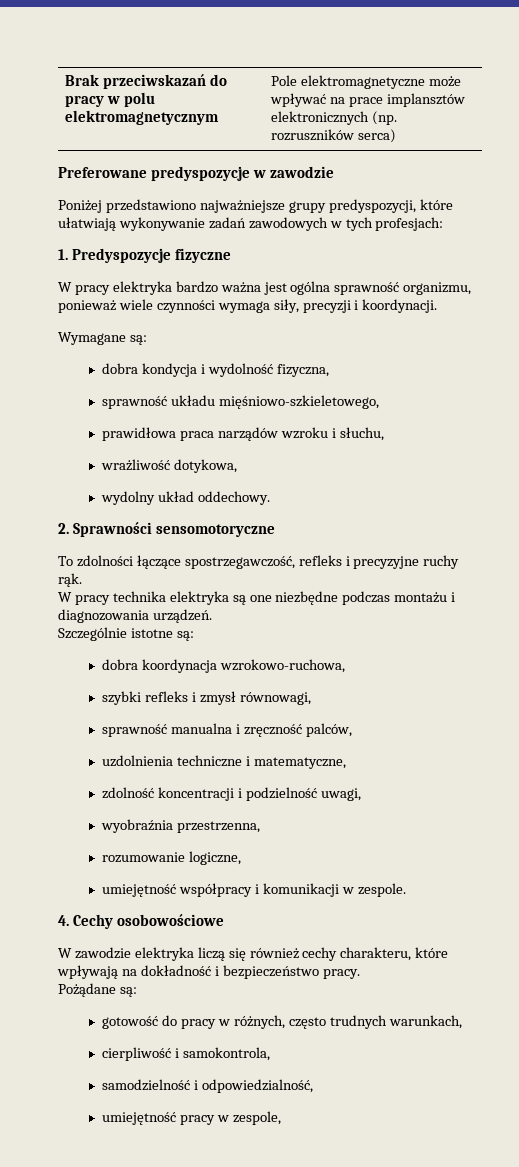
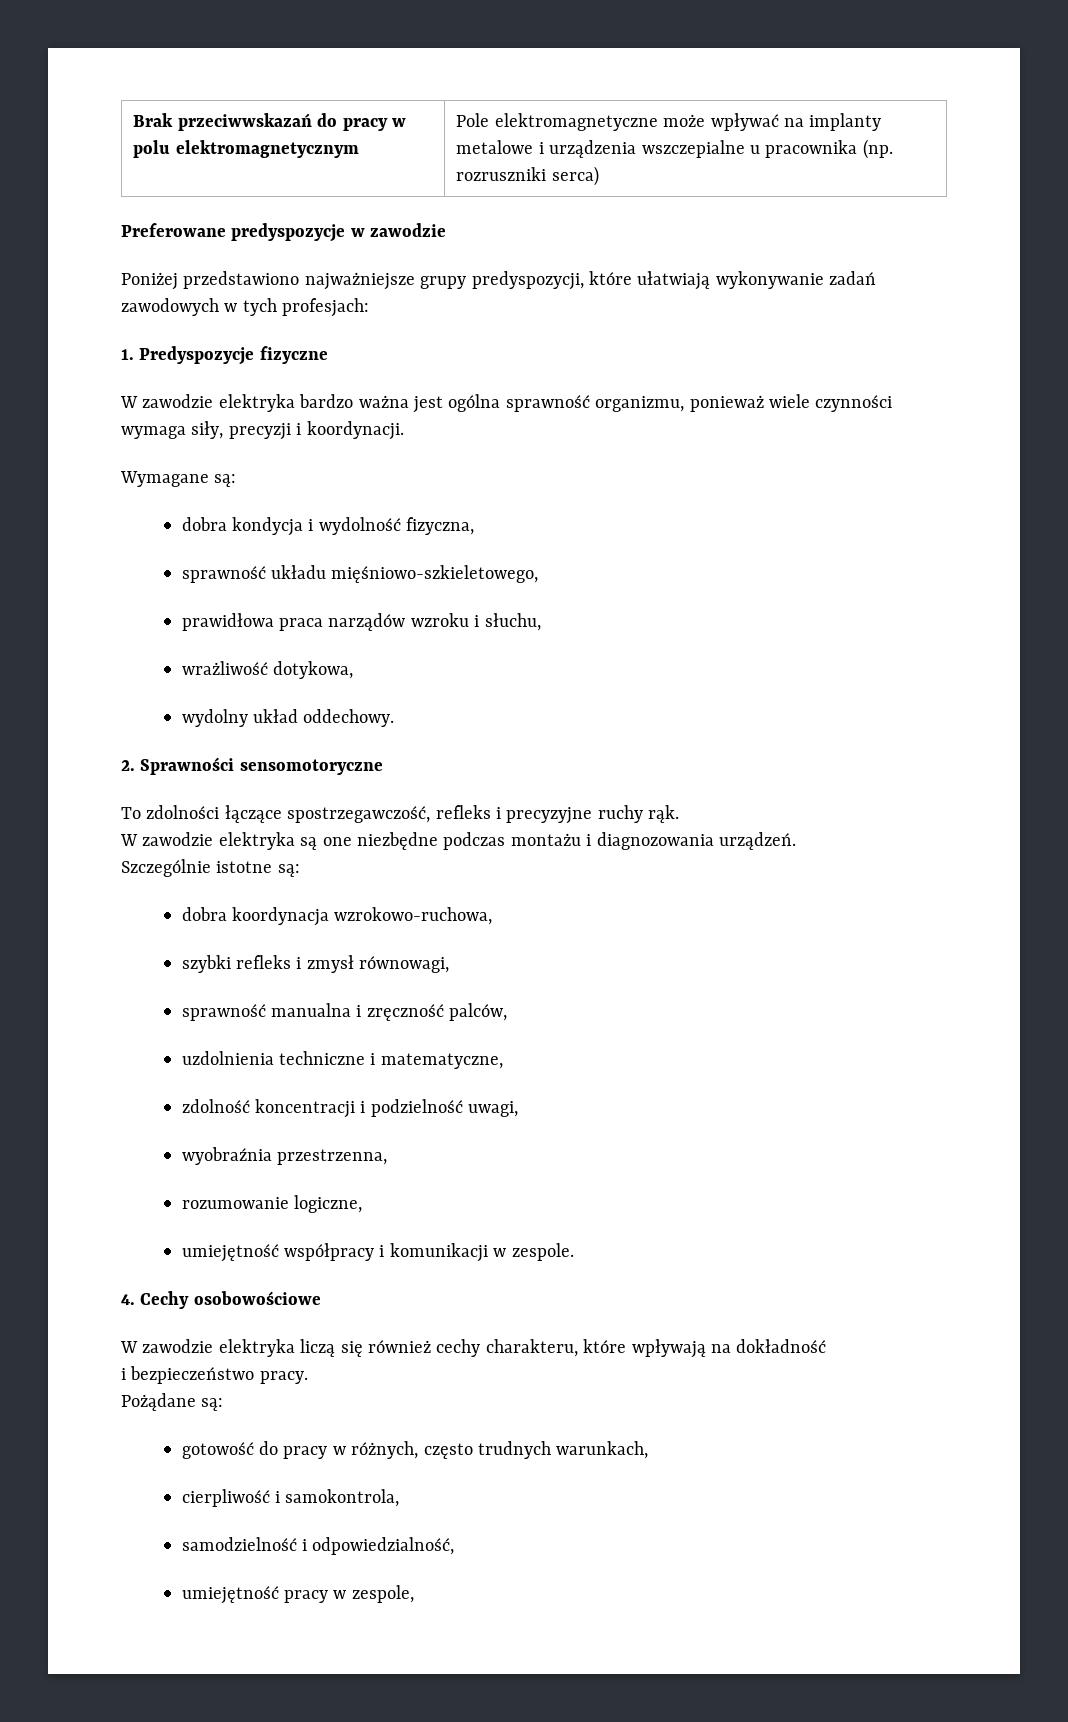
- Brak przeciwskazań do pracy w polu elektromagnetycznym | Pole elektromagnetyczne może wpływać na prace implansztów elektronicznych (np. rozruszników serca)
+ Brak przeciwwskazań do pracy w polu elektromagnetycznym | Pole elektromagnetyczne może wpływać na implanty metalowe i urządzenia wszczepialne u pracownika (np. rozruszniki serca)
- W pracy elektryka bardzo ważna jest ogólna sprawność organizmu, ponieważ wiele czynności wymaga siły, precyzji i koordynacji.
+ W zawodzie elektryka bardzo ważna jest ogólna sprawność organizmu, ponieważ wiele czynności wymaga siły, precyzji i koordynacji.
- W pracy technika elektryka są one niezbędne podczas montażu i diagnozowania urządzeń.
+ W zawodzie elektryka są one niezbędne podczas montażu i diagnozowania urządzeń.
- W zawodzie elektryka liczą się również cechy charakteru, które wpływają na dokładność i bezpieczeństwo pracy.
+ W zawodzie elektryka liczą się również cechy charakteru, które wpływają na dokładność
+ i bezpieczeństwo pracy.

